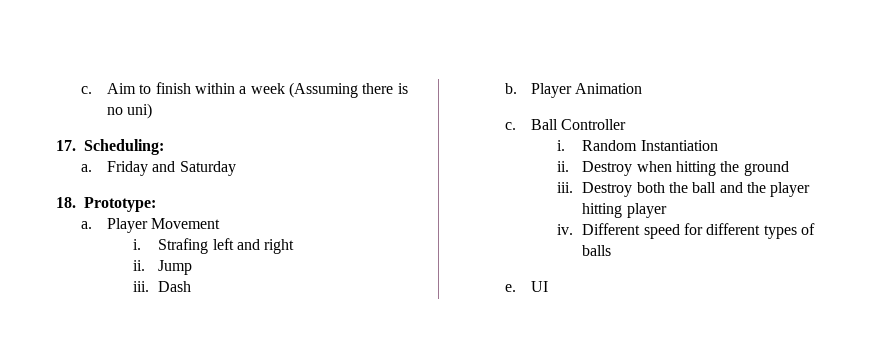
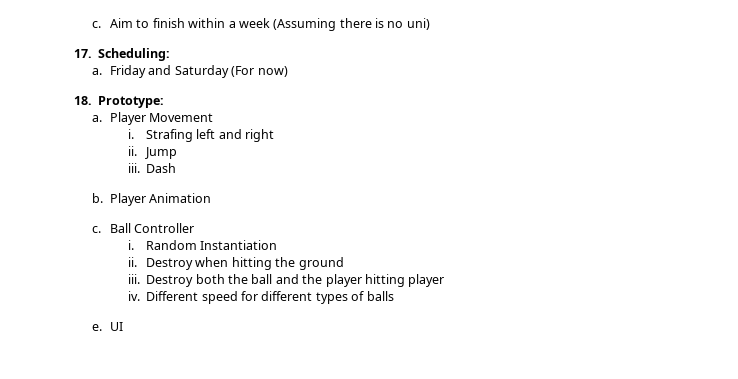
- Friday and Saturday
+ Friday and Saturday (For now)

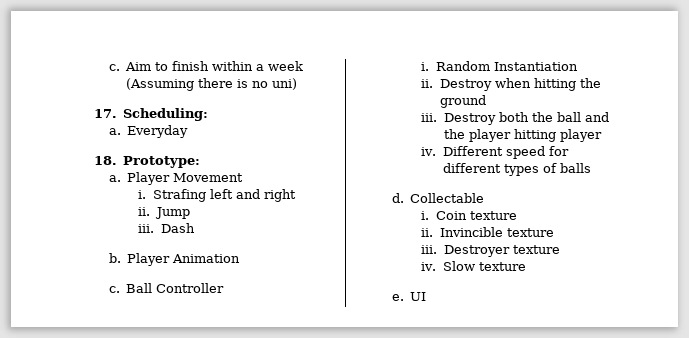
- Friday and Saturday (For now)
+ Everyday
+ d. Collectable
+ i. Coin texture
+ ii. Invincible texture
+ iii. Destroyer texture
+ iv. Slow texture

